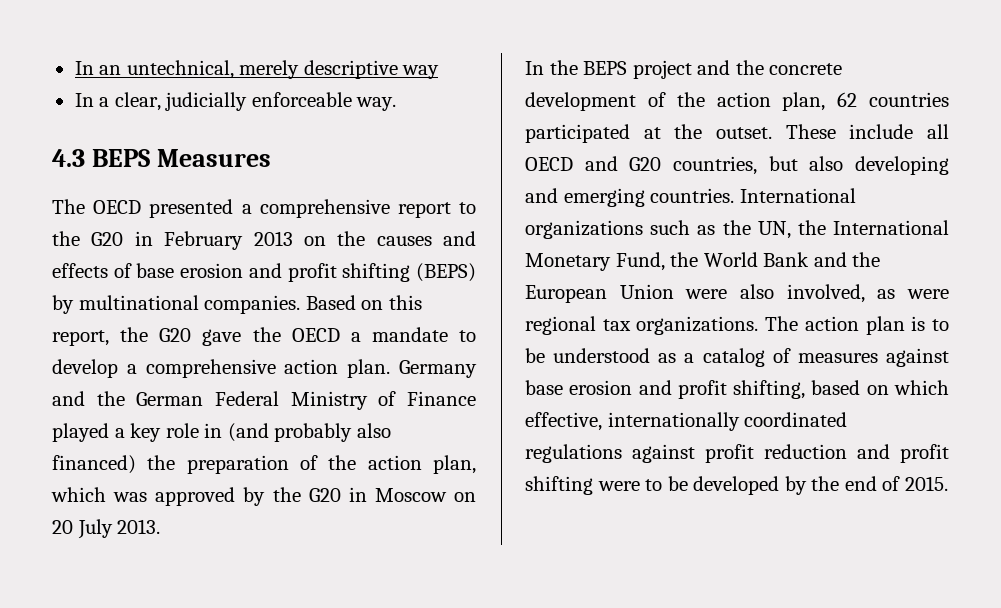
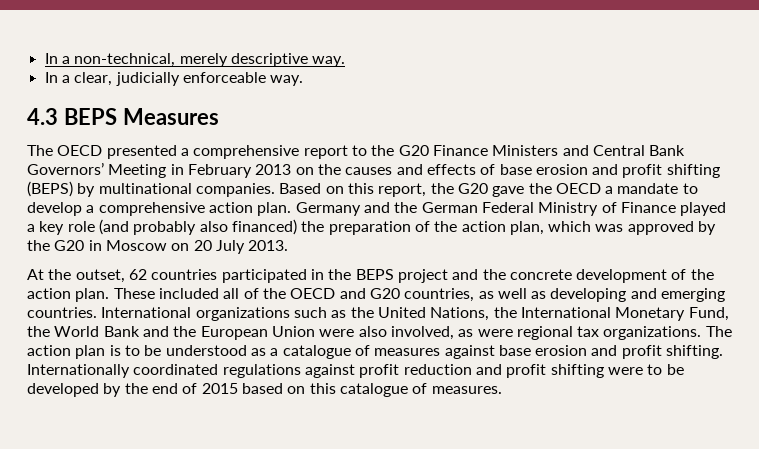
- In an untechnical, merely descriptive way
+ In a non-technical, merely descriptive way.
- The OECD presented a comprehensive report to the G20 in February 2013 on the causes and effects of base erosion and profit shifting (BEPS) by multinational companies.
+ The OECD presented a comprehensive report to the G20 Finance Ministers and Central Bank Governors’ Meeting in February 2013 on the causes and effects of base erosion and profit shifting (BEPS) by multinational companies.
- Germany and the German Federal Ministry of Finance played a key role in (and probably also financed) the preparation of the action plan, which was approved by the G20 in Moscow on 20 July 2013.
+ Germany and the German Federal Ministry of Finance played a key role (and probably also financed) the preparation of the action plan, which was approved by the G20 in Moscow on 20 July 2013.
- In the BEPS project and the concrete development of the action plan, 62 countries participated at the outset. These include all OECD and G20 countries, but also developing and emerging countries.
+ At the outset, 62 countries participated in the BEPS project and the concrete development of the action plan. These included all of the OECD and G20 countries, as well as developing and emerging countries.
- International organizations such as the UN, the International Monetary Fund, the World Bank and the European Union were also involved, as were regional tax organizations.
+ International organizations such as the United Nations, the International Monetary Fund, the World Bank and the European Union were also involved, as were regional tax organizations.
- The action plan is to be understood as a catalog of measures against base erosion and profit shifting, based on which effective, internationally coordinated regulations against profit reduction and profit shifting were to be developed by the end of 2015.
+ The action plan is to be understood as a catalogue of measures against base erosion and profit shifting. Internationally coordinated regulations against profit reduction and profit shifting were to be developed by the end of 2015 based on this catalogue of measures.

